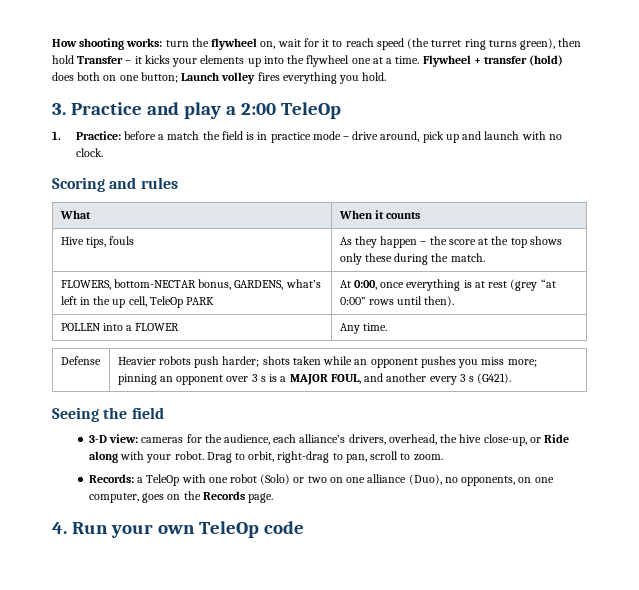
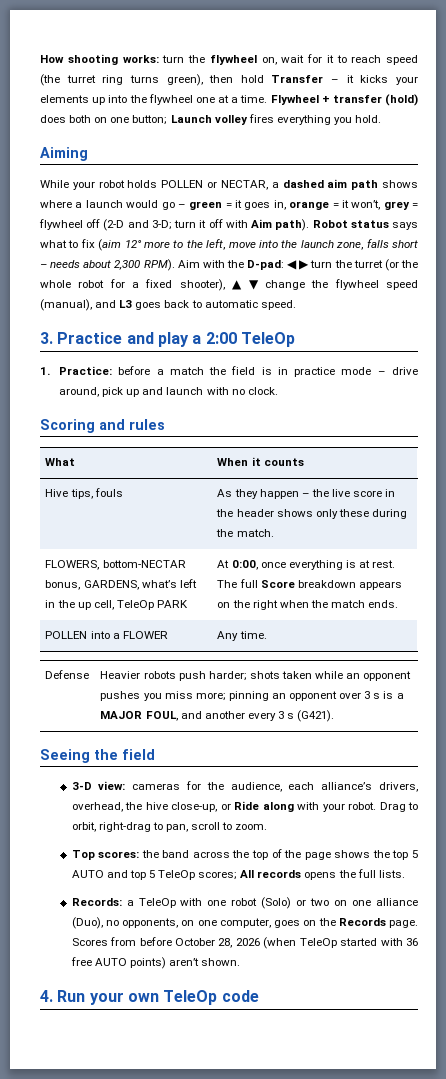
+ Aiming
+ While your robot holds POLLEN or NECTAR, a dashed aim path shows where a launch would go – green = it goes in, orange = it won’t, grey = flywheel off (2-D and 3-D; turn it off with Aim path). Robot status says what to fix (aim 12° more to the left, move into the launch zone, falls short – needs about 2,300 RPM). Aim with the D-pad: ◀ ▶ turn the turret (or the whole robot for a fixed shooter), ▲ ▼ change the flywheel speed (manual), and L3 goes back to automatic speed.
- Hive tips, fouls | As they happen – the score at the top shows only these during the match.
+ Hive tips, fouls | As they happen – the live score in the header shows only these during the match.
- FLOWERS, bottom-NECTAR bonus, GARDENS, what’s left in the up cell, TeleOp PARK | At 0:00, once everything is at rest (grey “at 0:00” rows until then).
+ FLOWERS, bottom-NECTAR bonus, GARDENS, what’s left in the up cell, TeleOp PARK | At 0:00, once everything is at rest. The full Score breakdown appears on the right when the match ends.
+ Top scores: the band across the top of the page shows the top 5 AUTO and top 5 TeleOp scores; All records opens the full lists.
+ Scores from before October 28, 2026 (when TeleOp started with 36 free AUTO points) aren’t shown.

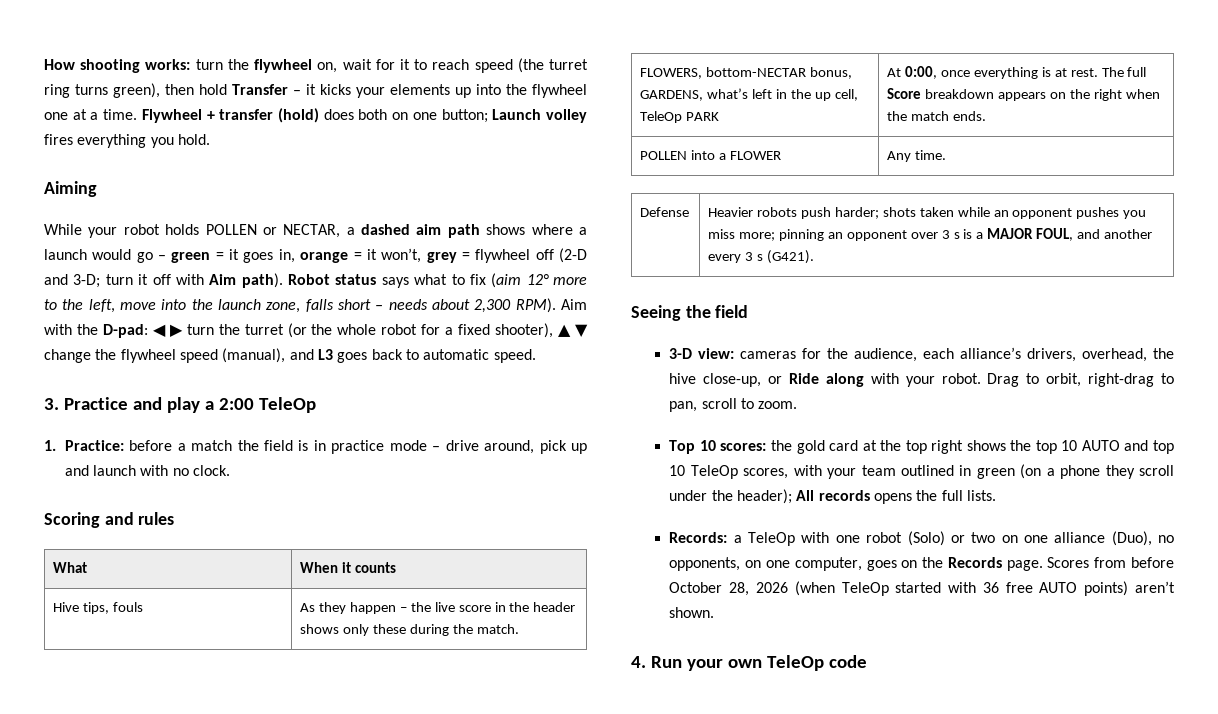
- Top scores: the band across the top of the page shows the top 5 AUTO and top 5 TeleOp scores; All records opens the full lists.
+ Top 10 scores: the gold card at the top right shows the top 10 AUTO and top 10 TeleOp scores, with your team outlined in green (on a phone they scroll under the header); All records opens the full lists.

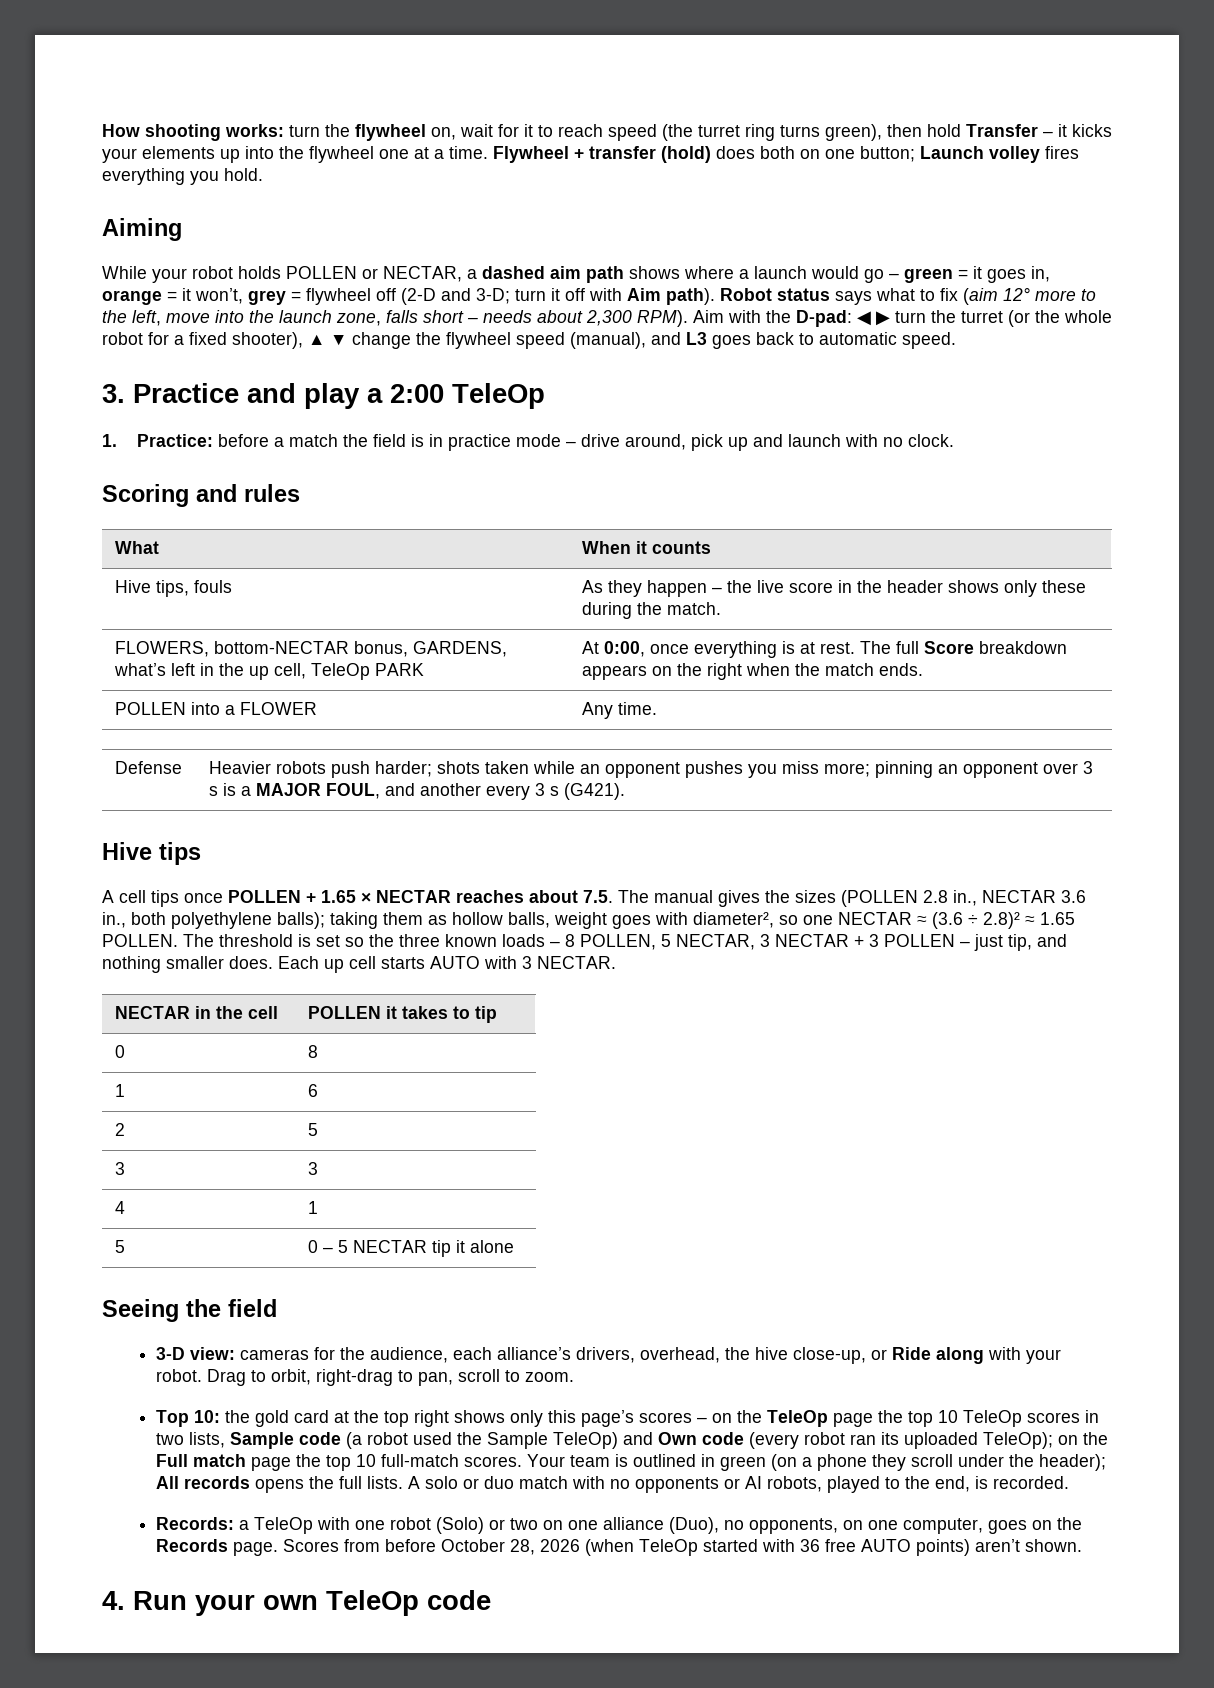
+ Hive tips
+ A cell tips once POLLEN + 1.65 × NECTAR reaches about 7.5. The manual gives the sizes (POLLEN 2.8 in., NECTAR 3.6 in., both polyethylene balls); taking them as hollow balls, weight goes with diameter², so one NECTAR ≈ (3.6 ÷ 2.8)² ≈ 1.65 POLLEN. The threshold is set so the three known loads – 8 POLLEN, 5 NECTAR, 3 NECTAR + 3 POLLEN – just tip, and nothing smaller does. Each up cell starts AUTO with 3 NECTAR.
+ NECTAR in the cell | POLLEN it takes to tip
+ 0 | 8
+ 1 | 6
+ 2 | 5
+ 3 | 3
+ 4 | 1
+ 5 | 0 – 5 NECTAR tip it alone
- Top 10 scores: the gold card at the top right shows the top 10 AUTO and top 10 TeleOp scores, with your team outlined in green (on a phone they scroll under the header); All records opens the full lists.
+ Top 10: the gold card at the top right shows only this page’s scores – on the TeleOp page the top 10 TeleOp scores in two lists, Sample code (a robot used the Sample TeleOp) and Own code (every robot ran its uploaded TeleOp); on the Full match page the top 10 full-match scores. Your team is outlined in green (on a phone they scroll under the header); All records opens the full lists. A solo or duo match with no opponents or AI robots, played to the end, is recorded.

